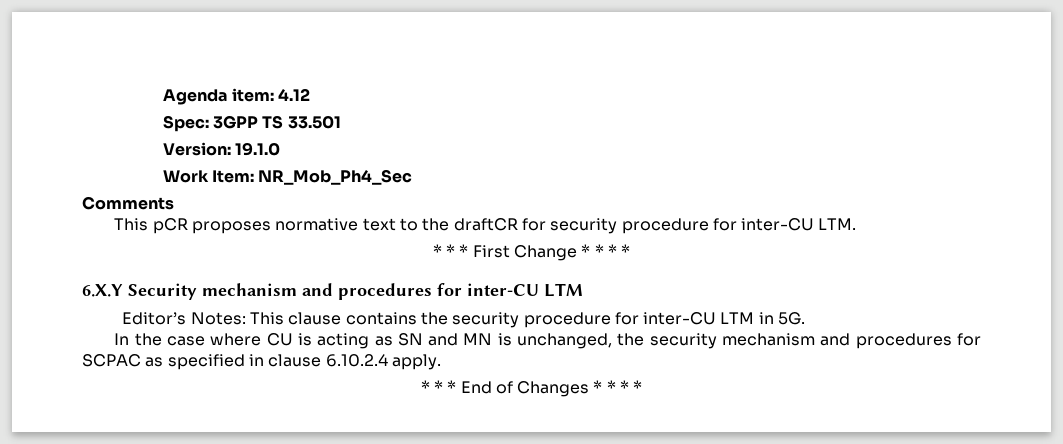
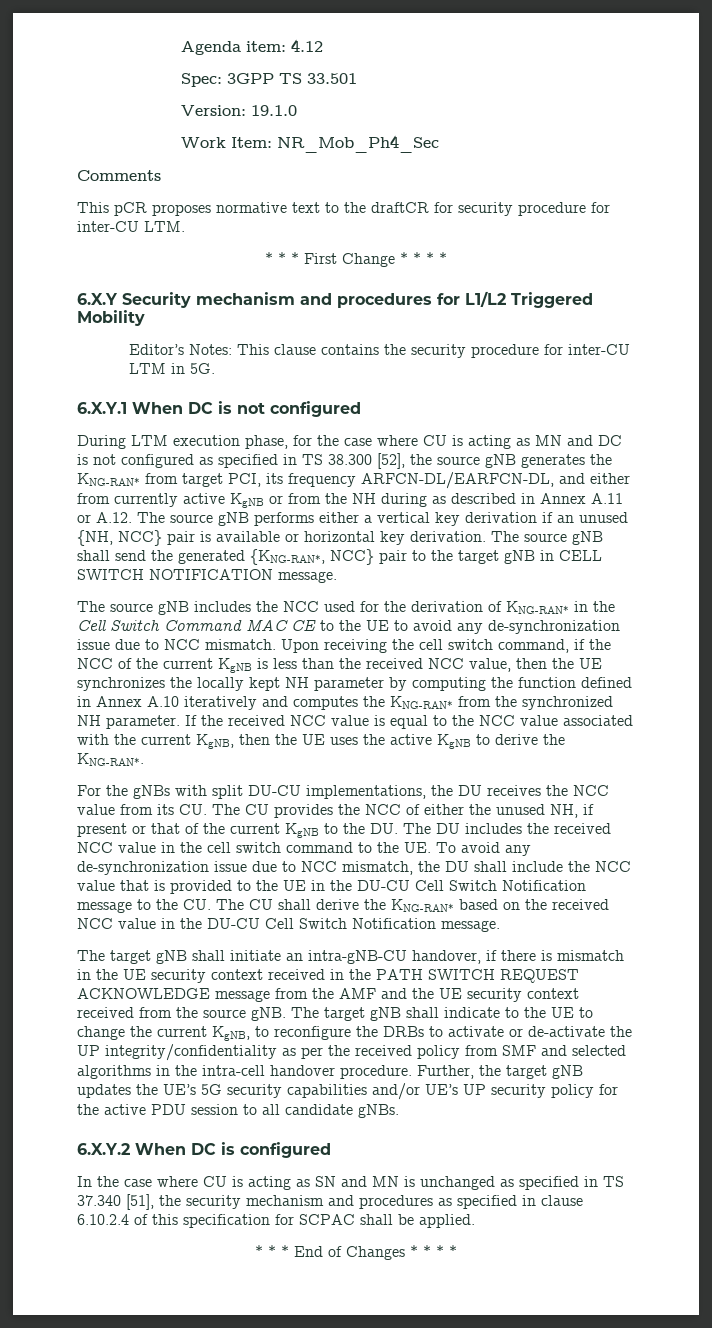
- 6.X.Y Security mechanism and procedures for inter-CU LTM
+ 6.X.Y Security mechanism and procedures for L1/L2 Triggered Mobility
+ 6.X.Y.1 When DC is not configured
+ During LTM execution phase, for the case where CU is acting as MN and DC is not configured as specified in TS 38.300 [52], the source gNB generates the KNG-RAN* from target PCI, its frequency ARFCN-DL/EARFCN-DL, and either from currently active KgNB or from the NH during as described in Annex A.11 or A.12. The source gNB performs either a vertical key derivation if an unused {NH, NCC} pair is available or horizontal key derivation. The source gNB shall send the generated {KNG-RAN*, NCC} pair to the target gNB in CELL SWITCH NOTIFICATION message.
+ The source gNB includes the NCC used for the derivation of KNG-RAN* in the Cell Switch Command MAC CE to the UE to avoid any de-synchronization issue due to NCC mismatch. Upon receiving the cell switch command, if the NCC of the current KgNB is less than the received NCC value, then the UE synchronizes the locally kept NH parameter by computing the function defined in Annex A.10 iteratively and computes the KNG-RAN* from the synchronized NH parameter. If the received NCC value is equal to the NCC value associated with the current KgNB, then the UE uses the active KgNB to derive the KNG-RAN*.
+ For the gNBs with split DU-CU implementations, the DU receives the NCC value from its CU. The CU provides the NCC of either the unused NH, if present or that of the current KgNB to the DU. The DU includes the received NCC value in the cell switch command to the UE. To avoid any de-synchronization issue due to NCC mismatch, the DU shall include the NCC value that is provided to the UE in the DU-CU Cell Switch Notification message to the CU. The CU shall derive the KNG-RAN* based on the received NCC value in the DU-CU Cell Switch Notification message.
+ The target gNB shall initiate an intra-gNB-CU handover, if there is mismatch in the UE security context received in the PATH SWITCH REQUEST ACKNOWLEDGE message from the AMF and the UE security context received from the source gNB. The target gNB shall indicate to the UE to change the current KgNB, to reconfigure the DRBs to activate or de-activate the UP integrity/confidentiality as per the received policy from SMF and selected algorithms in the intra-cell handover procedure. Further, the target gNB updates the UE’s 5G security capabilities and/or UE’s UP security policy for the active PDU session to all candidate gNBs.
+ 6.X.Y.2 When DC is configured
- In the case where CU is acting as SN and MN is unchanged, the security mechanism and procedures for SCPAC as specified in clause 6.10.2.4 apply.
+ In the case where CU is acting as SN and MN is unchanged as specified in TS 37.340 [51], the security mechanism and procedures as specified in clause 6.10.2.4 of this specification for SCPAC shall be applied.

